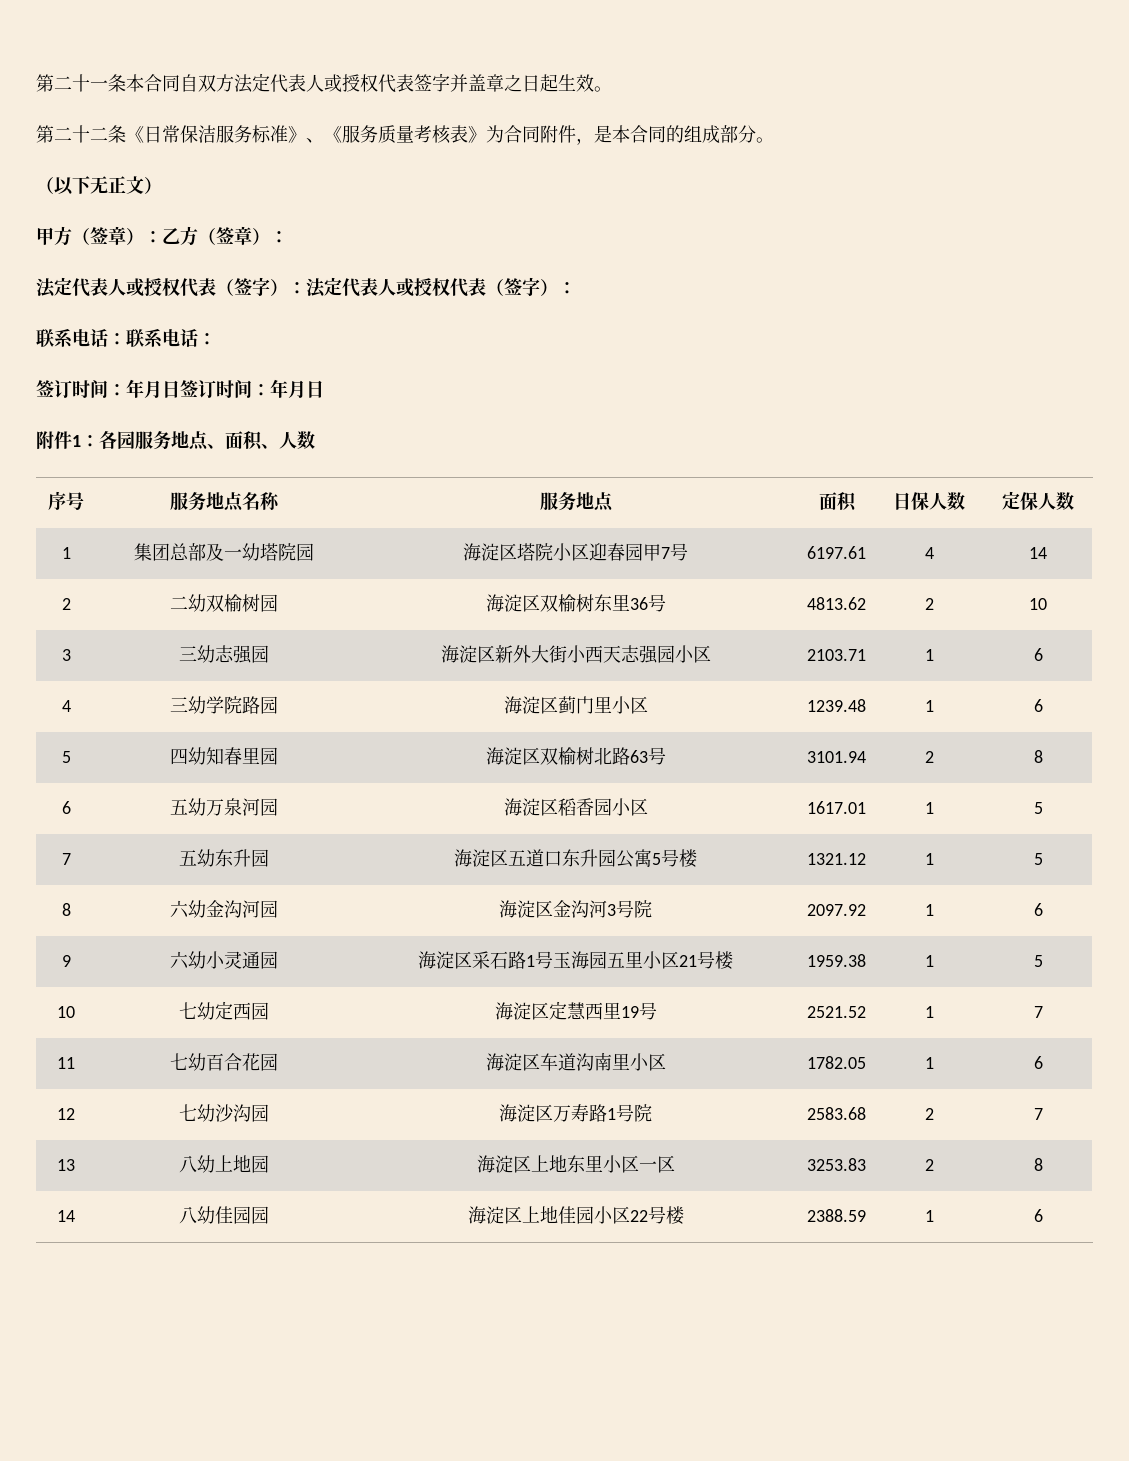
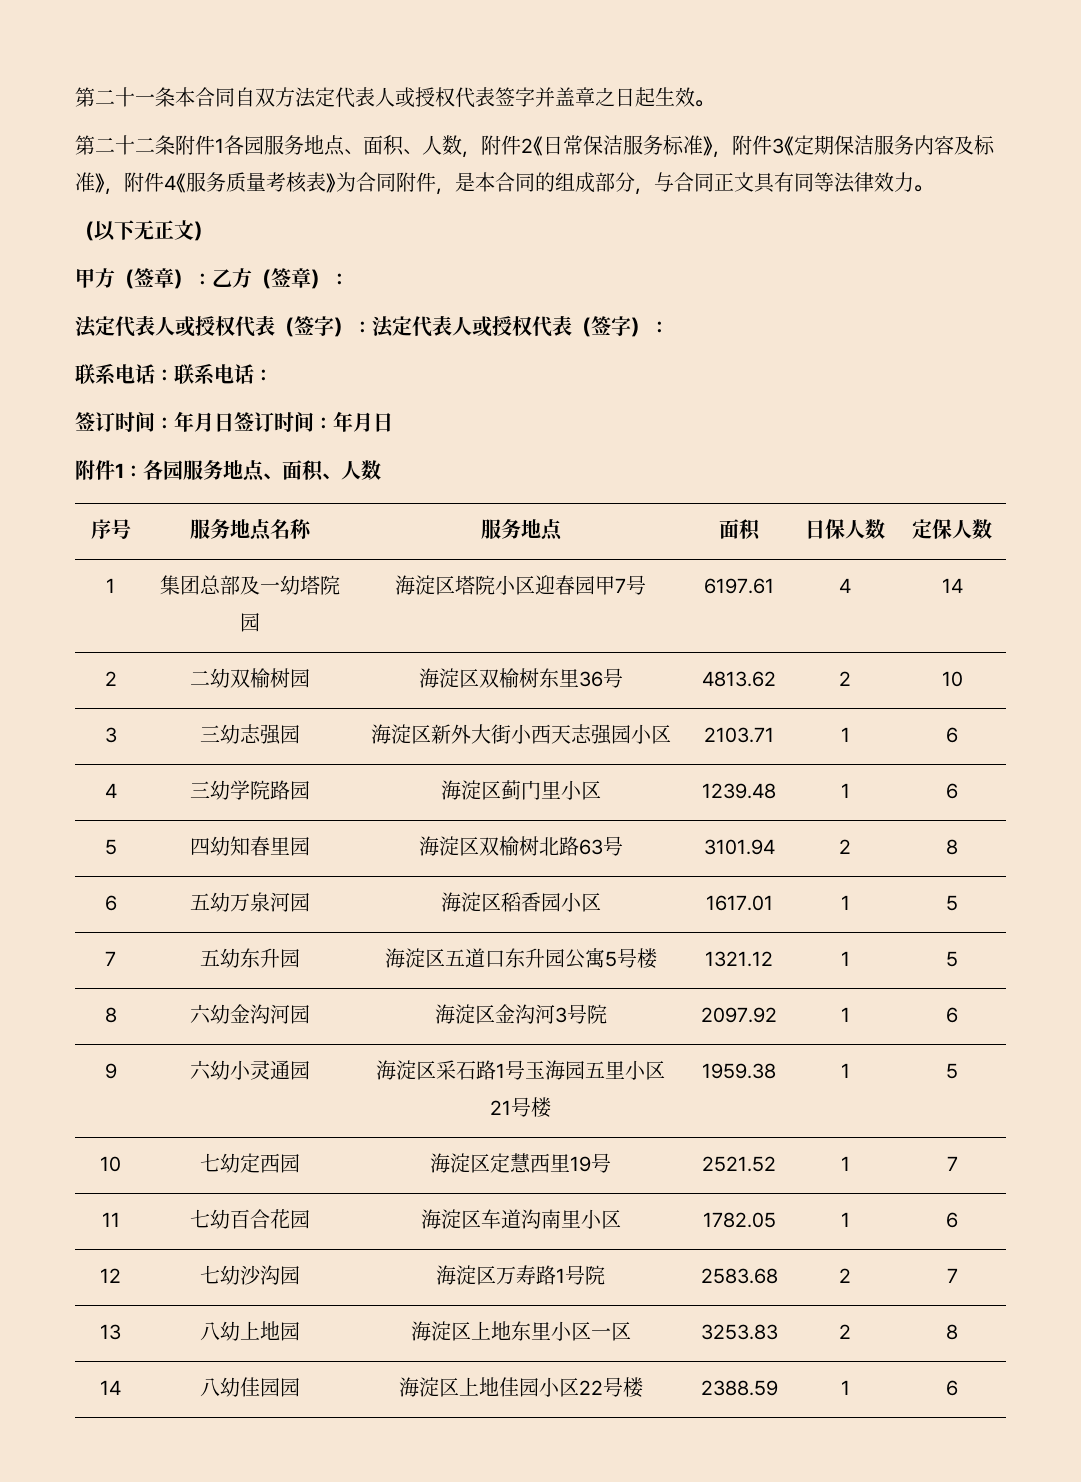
- 第二十二条《日常保洁服务标准》、《服务质量考核表》为合同附件，是本合同的组成部分。
+ 第二十二条附件1各园服务地点、面积、人数，附件2《日常保洁服务标准》，附件3《定期保洁服务内容及标准》，附件4《服务质量考核表》为合同附件，是本合同的组成部分，与合同正文具有同等法律效力。

